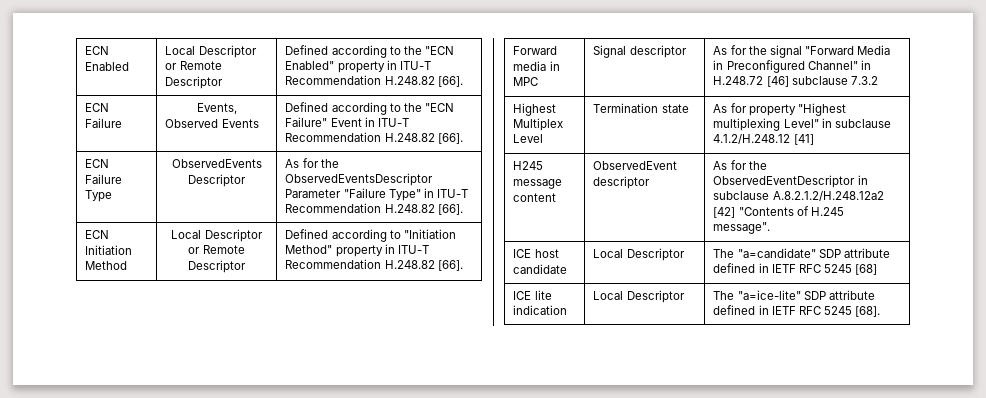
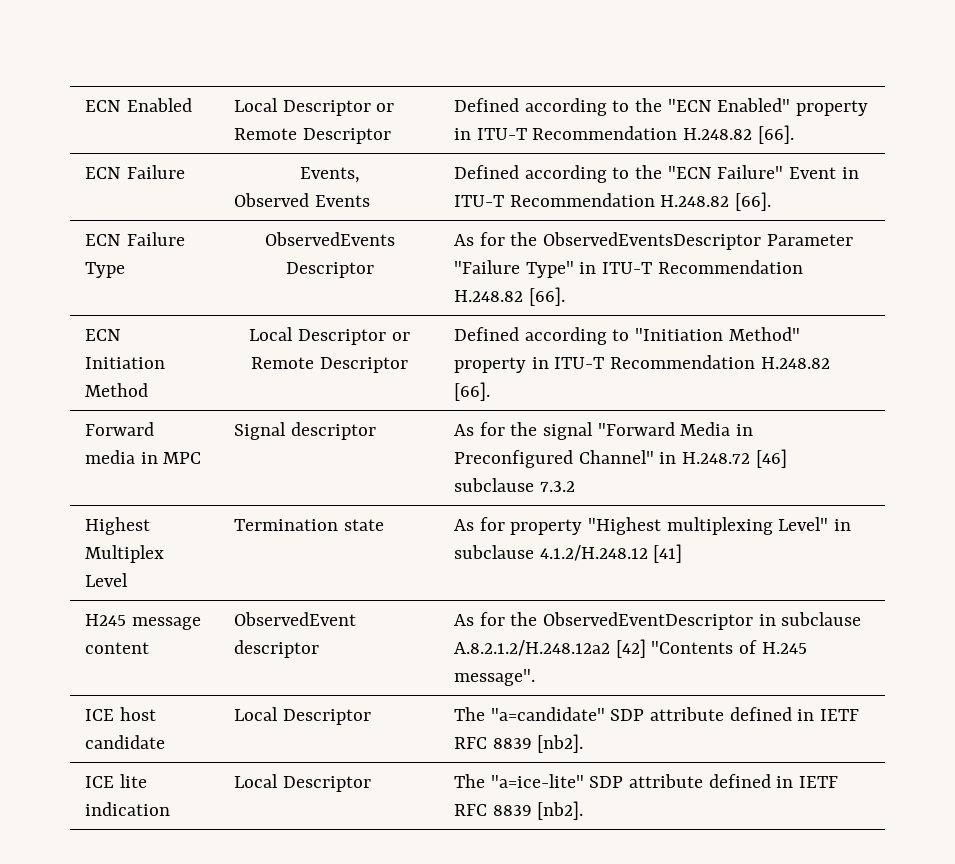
- ICE host candidate | Local Descriptor | The "a=candidate" SDP attribute defined in IETF RFC 5245 [68]
+ ICE host candidate | Local Descriptor | The "a=candidate" SDP attribute defined in IETF RFC 8839 [nb2].
- ICE lite indication | Local Descriptor | The "a=ice-lite" SDP attribute defined in IETF RFC 5245 [68].
+ ICE lite indication | Local Descriptor | The "a=ice-lite" SDP attribute defined in IETF RFC 8839 [nb2].

